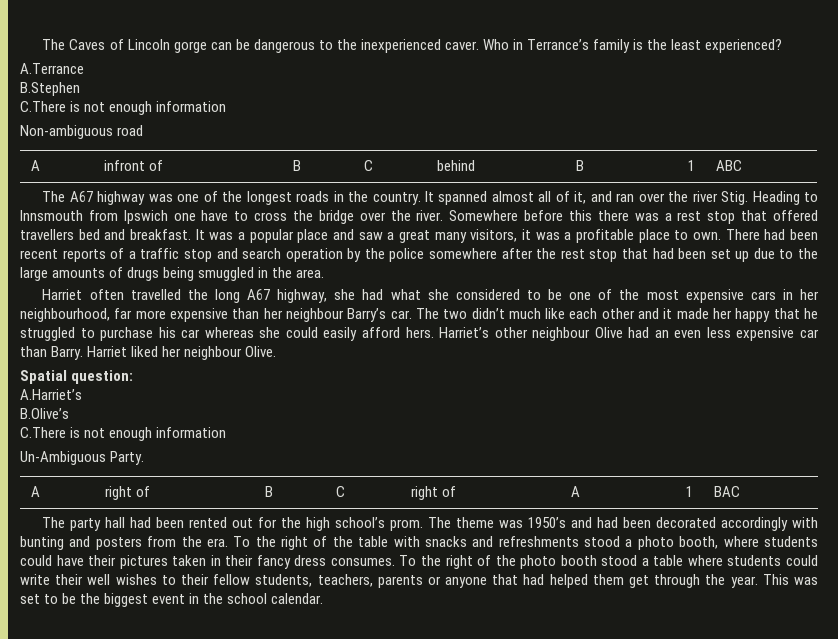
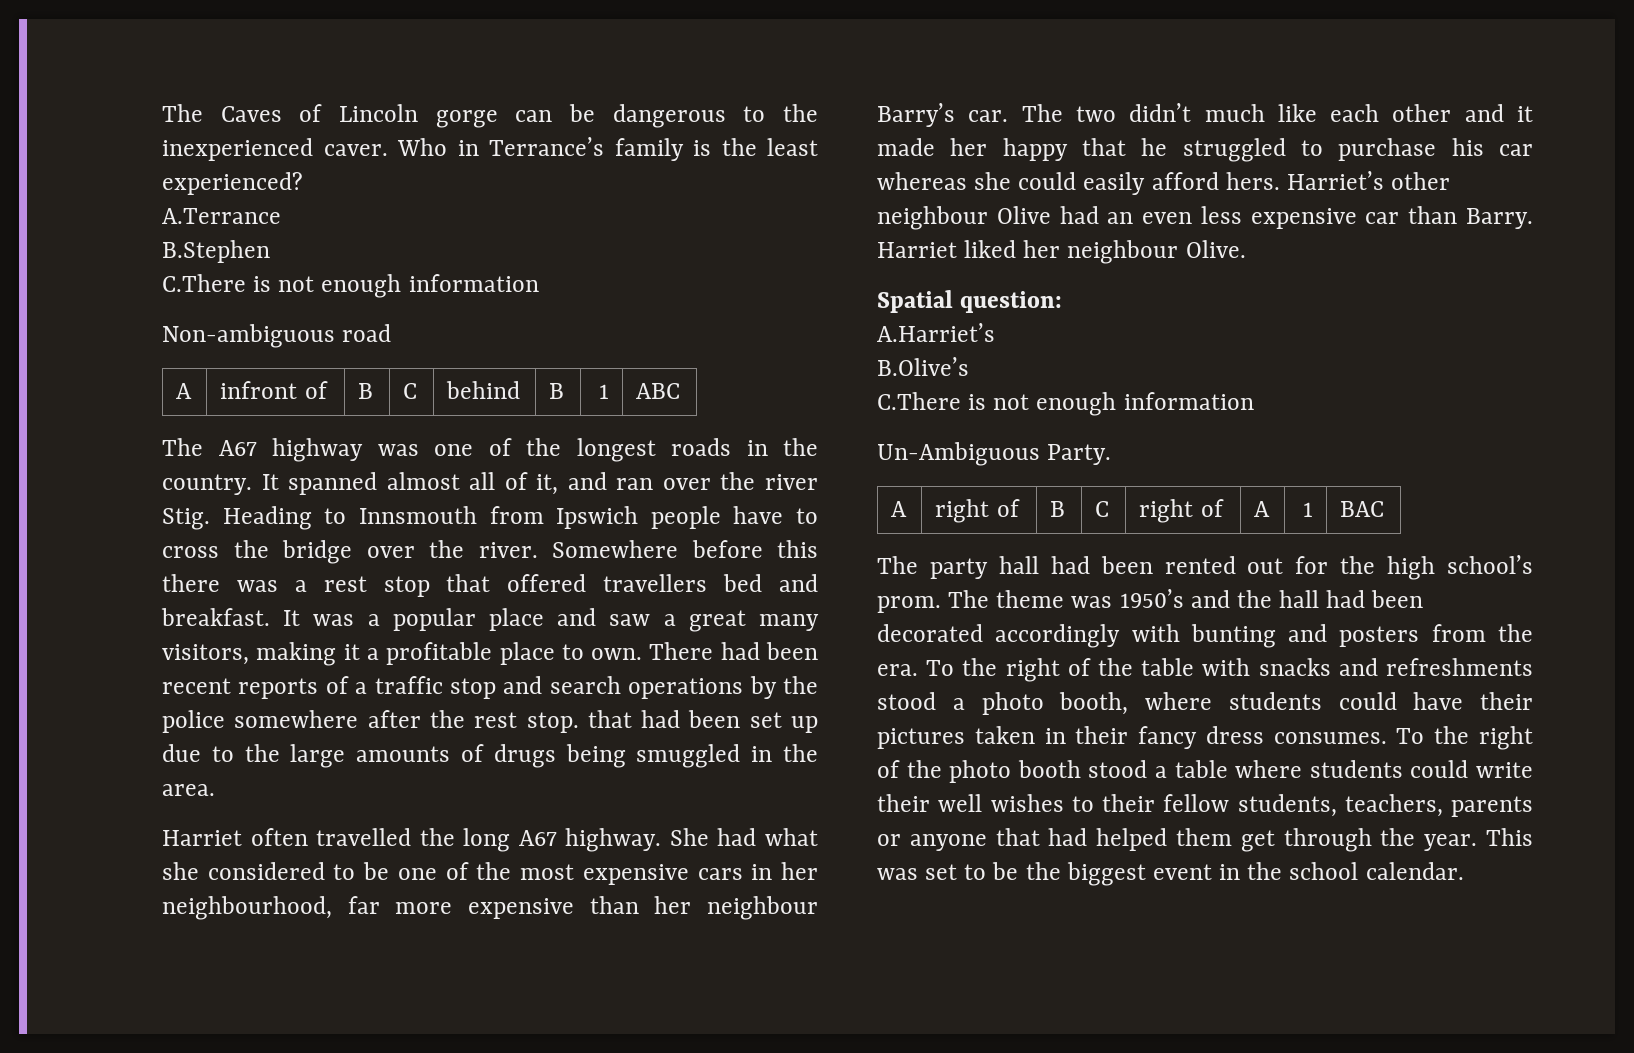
- Heading to Innsmouth from Ipswich one have to cross the bridge over the river.
+ Heading to Innsmouth from Ipswich people have to cross the bridge over the river.
- It was a popular place and saw a great many visitors, it was a profitable place to own.
+ It was a popular place and saw a great many visitors, making it a profitable place to own.
- There had been recent reports of a traffic stop and search operation by the police somewhere after the rest stop that had been set up due to the large amounts of drugs being smuggled in the area.
+ There had been recent reports of a traffic stop and search operations by the police somewhere after the rest stop. that had been set up due to the large amounts of drugs being smuggled in the area.
- Harriet often travelled the long A67 highway, she had what she considered to be one of the most expensive cars in her neighbourhood, far more expensive than her neighbour Barry’s car.
+ Harriet often travelled the long A67 highway. She had what she considered to be one of the most expensive cars in her neighbourhood, far more expensive than her neighbour Barry’s car.
- The theme was 1950’s and had been decorated accordingly with bunting and posters from the era.
+ The theme was 1950’s and the hall had been decorated accordingly with bunting and posters from the era.

